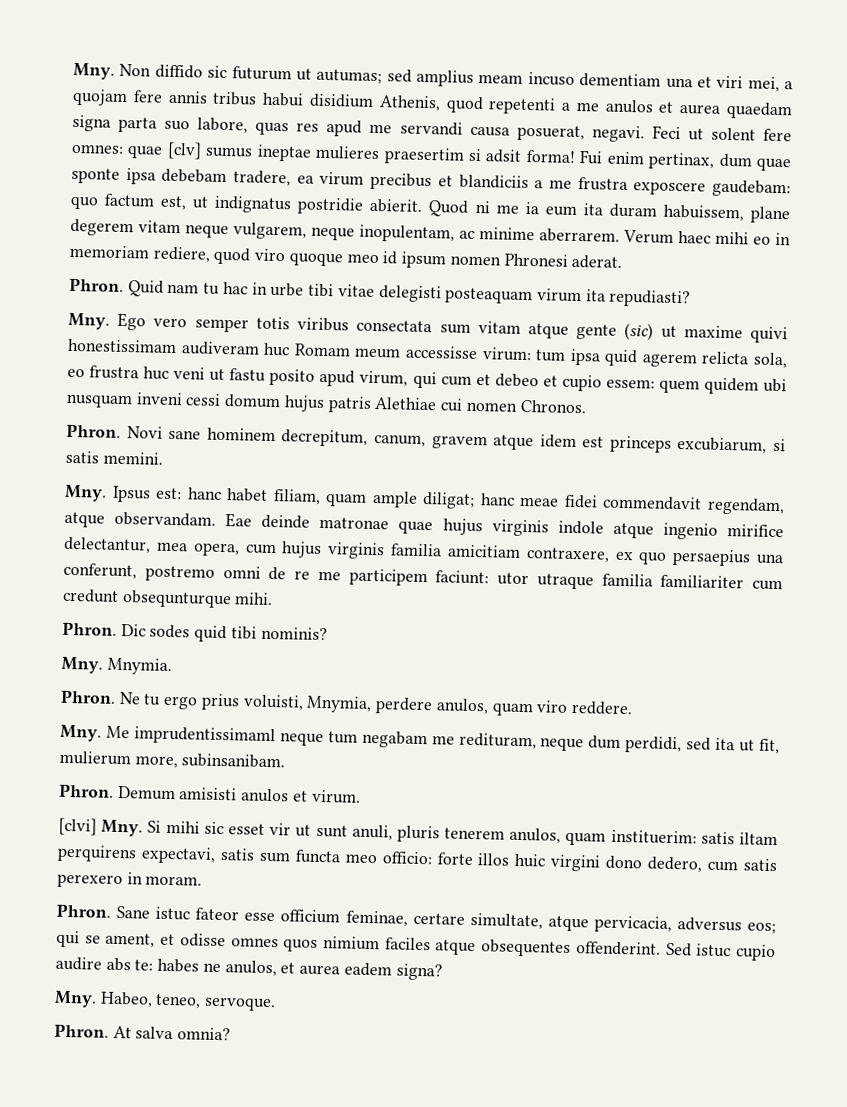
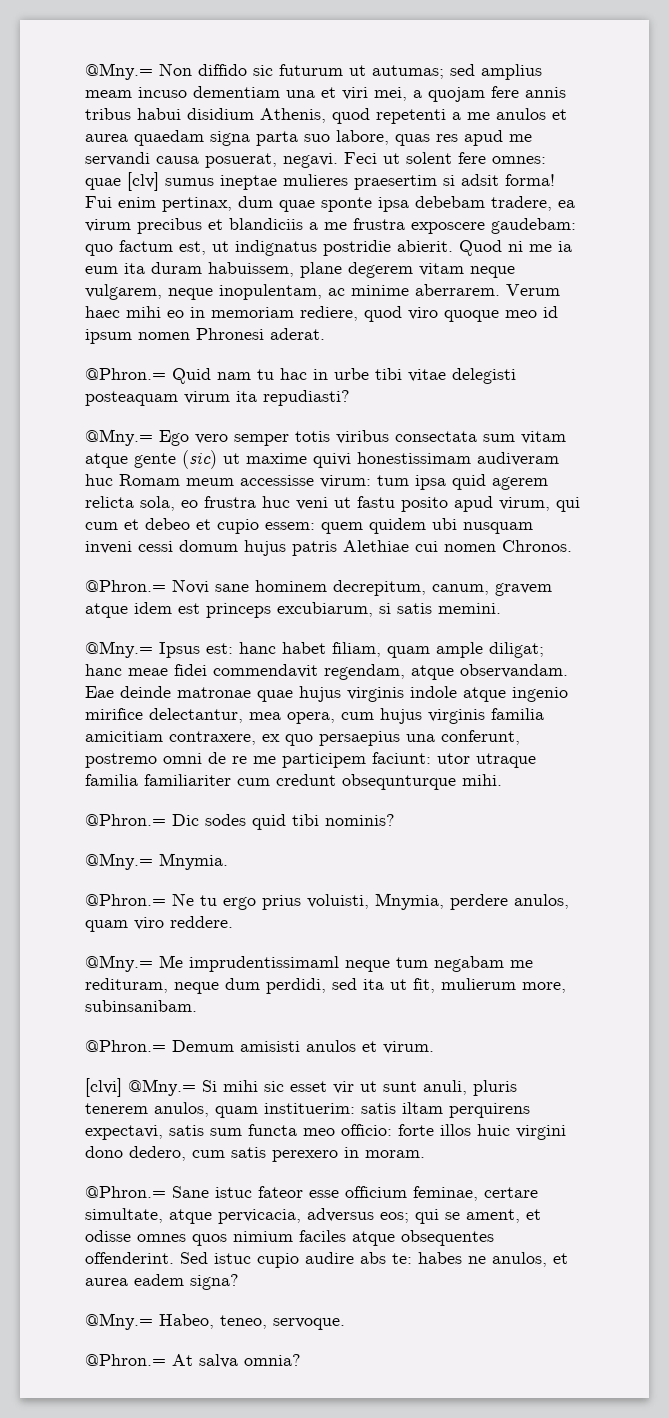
- Mny. Non diffido sic futurum ut autumas; sed amplius meam incuso dementiam una et viri mei, a quojam fere annis tribus habui disidium Athenis, quod repetenti a me anulos et aurea quaedam signa parta suo labore, quas res apud me servandi causa posuerat, negavi.
+ @Mny.= Non diffido sic futurum ut autumas; sed amplius meam incuso dementiam una et viri mei, a quojam fere annis tribus habui disidium Athenis, quod repetenti a me anulos et aurea quaedam signa parta suo labore, quas res apud me servandi causa posuerat, negavi.
- Phron. Quid nam tu hac in urbe tibi vitae delegisti posteaquam virum ita repudiasti?
+ @Phron.= Quid nam tu hac in urbe tibi vitae delegisti posteaquam virum ita repudiasti?
- Mny. Ego vero semper totis viribus consectata sum vitam atque gente (sic) ut maxime quivi honestissimam audiveram huc Romam meum accessisse virum: tum ipsa quid agerem relicta sola, eo frustra huc veni ut fastu posito apud virum, qui cum et debeo et cupio essem: quem quidem ubi nusquam inveni cessi domum hujus patris Alethiae cui nomen Chronos.
+ @Mny.= Ego vero semper totis viribus consectata sum vitam atque gente (sic) ut maxime quivi honestissimam audiveram huc Romam meum accessisse virum: tum ipsa quid agerem relicta sola, eo frustra huc veni ut fastu posito apud virum, qui cum et debeo et cupio essem: quem quidem ubi nusquam inveni cessi domum hujus patris Alethiae cui nomen Chronos.
- Phron. Novi sane hominem decrepitum, canum, gravem atque idem est princeps excubiarum, si satis memini.
+ @Phron.= Novi sane hominem decrepitum, canum, gravem atque idem est princeps excubiarum, si satis memini.
- Mny. Ipsus est: hanc habet filiam, quam ample diligat; hanc meae fidei commendavit regendam, atque observandam.
+ @Mny.= Ipsus est: hanc habet filiam, quam ample diligat; hanc meae fidei commendavit regendam, atque observandam.
- Phron. Dic sodes quid tibi nominis?
+ @Phron.= Dic sodes quid tibi nominis?
- Mny. Mnymia.
+ @Mny.= Mnymia.
- Phron. Ne tu ergo prius voluisti, Mnymia, perdere anulos, quam viro reddere.
+ @Phron.= Ne tu ergo prius voluisti, Mnymia, perdere anulos, quam viro reddere.
- Mny. Me imprudentissimaml neque tum negabam me redituram, neque dum perdidi, sed ita ut fit, mulierum more, subinsanibam.
+ @Mny.= Me imprudentissimaml neque tum negabam me redituram, neque dum perdidi, sed ita ut fit, mulierum more, subinsanibam.
- Phron. Demum amisisti anulos et virum.
+ @Phron.= Demum amisisti anulos et virum.
- [clvi] Mny. Si mihi sic esset vir ut sunt anuli, pluris tenerem anulos, quam instituerim: satis iltam perquirens expectavi, satis sum functa meo officio: forte illos huic virgini dono dedero, cum satis perexero in moram.
+ [clvi] @Mny.= Si mihi sic esset vir ut sunt anuli, pluris tenerem anulos, quam instituerim: satis iltam perquirens expectavi, satis sum functa meo officio: forte illos huic virgini dono dedero, cum satis perexero in moram.
- Phron. Sane istuc fateor esse officium feminae, certare simultate, atque pervicacia, adversus eos; qui se ament, et odisse omnes quos nimium faciles atque obsequentes offenderint.
+ @Phron.= Sane istuc fateor esse officium feminae, certare simultate, atque pervicacia, adversus eos; qui se ament, et odisse omnes quos nimium faciles atque obsequentes offenderint.
- Mny. Habeo, teneo, servoque.
+ @Mny.= Habeo, teneo, servoque.
- Phron. At salva omnia?
+ @Phron.= At salva omnia?

